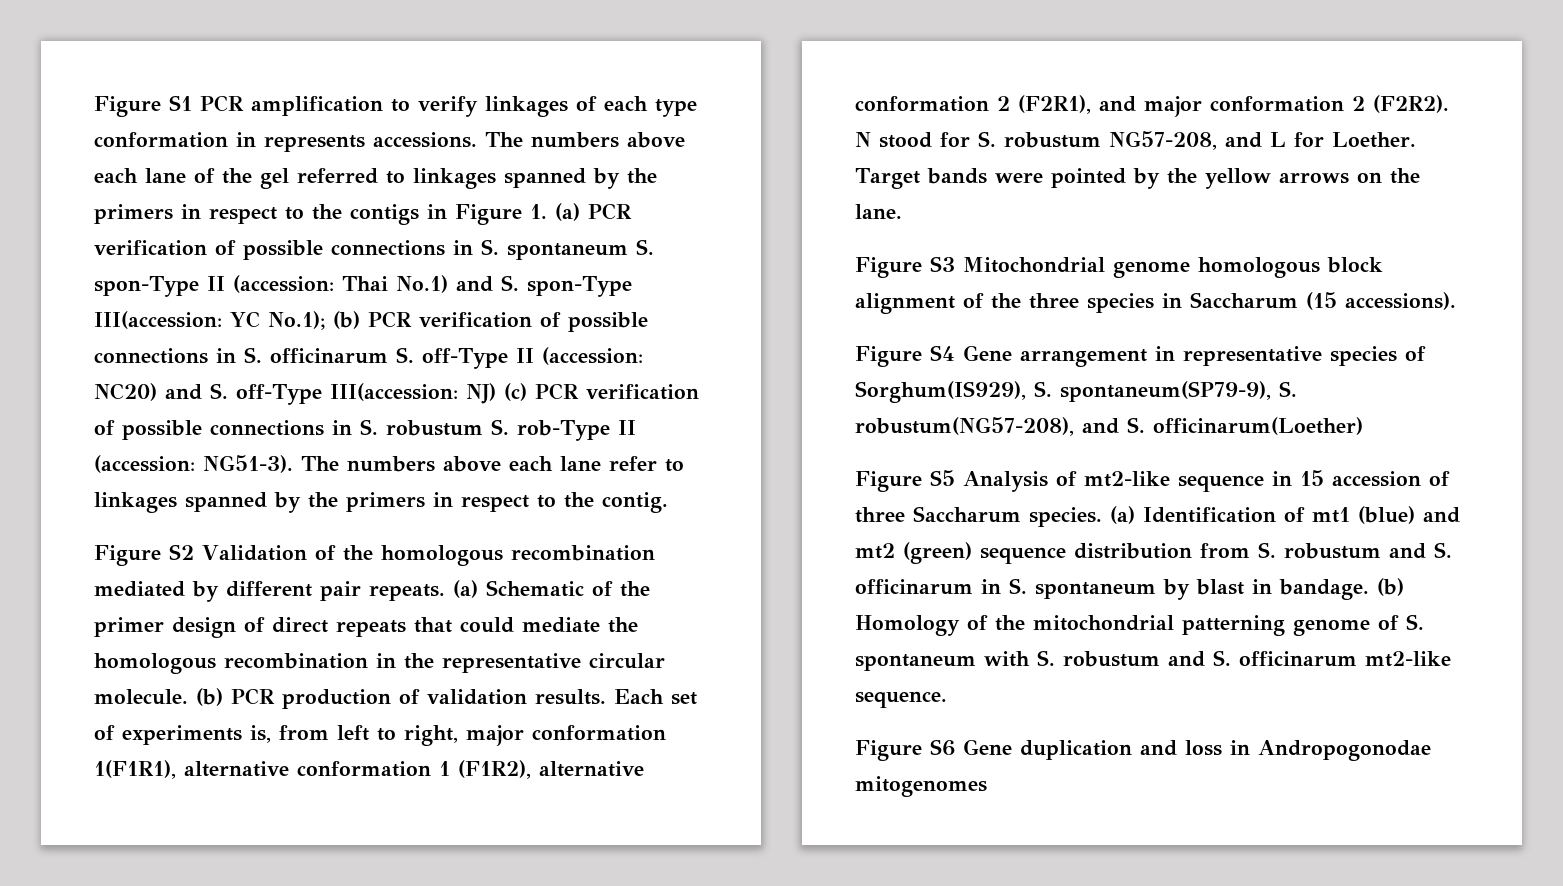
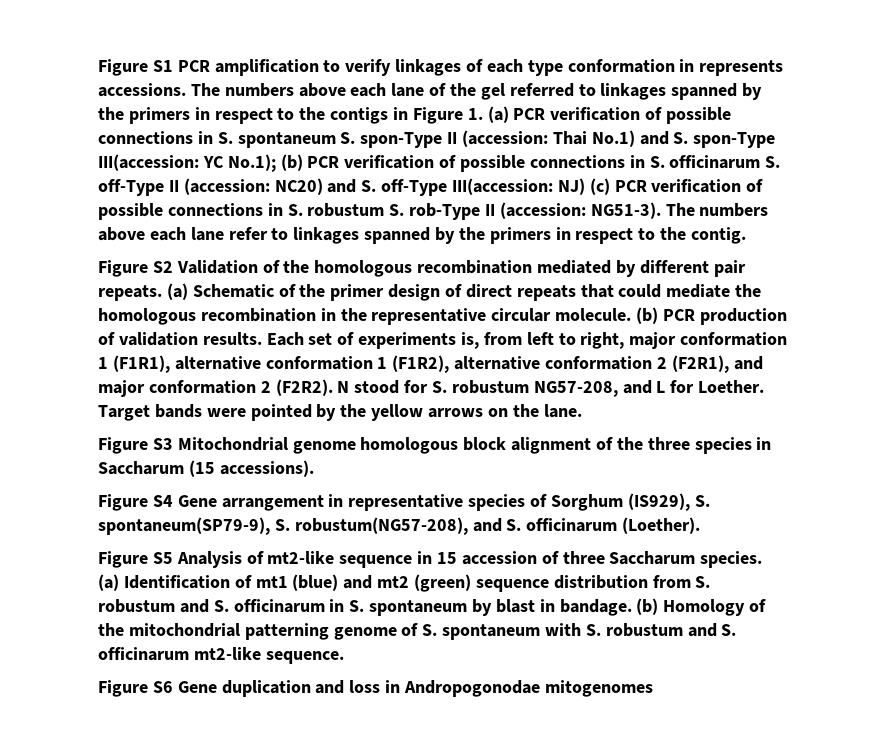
- Each set of experiments is, from left to right, major conformation 1(F1R1), alternative conformation 1 (F1R2), alternative conformation 2 (F2R1), and major conformation 2 (F2R2).
+ Each set of experiments is, from left to right, major conformation 1 (F1R1), alternative conformation 1 (F1R2), alternative conformation 2 (F2R1), and major conformation 2 (F2R2).
- Figure S4 Gene arrangement in representative species of Sorghum(IS929), S. spontaneum(SP79-9), S. robustum(NG57-208), and S. officinarum(Loether)
+ Figure S4 Gene arrangement in representative species of Sorghum (IS929), S. spontaneum(SP79-9), S. robustum(NG57-208), and S. officinarum (Loether).

